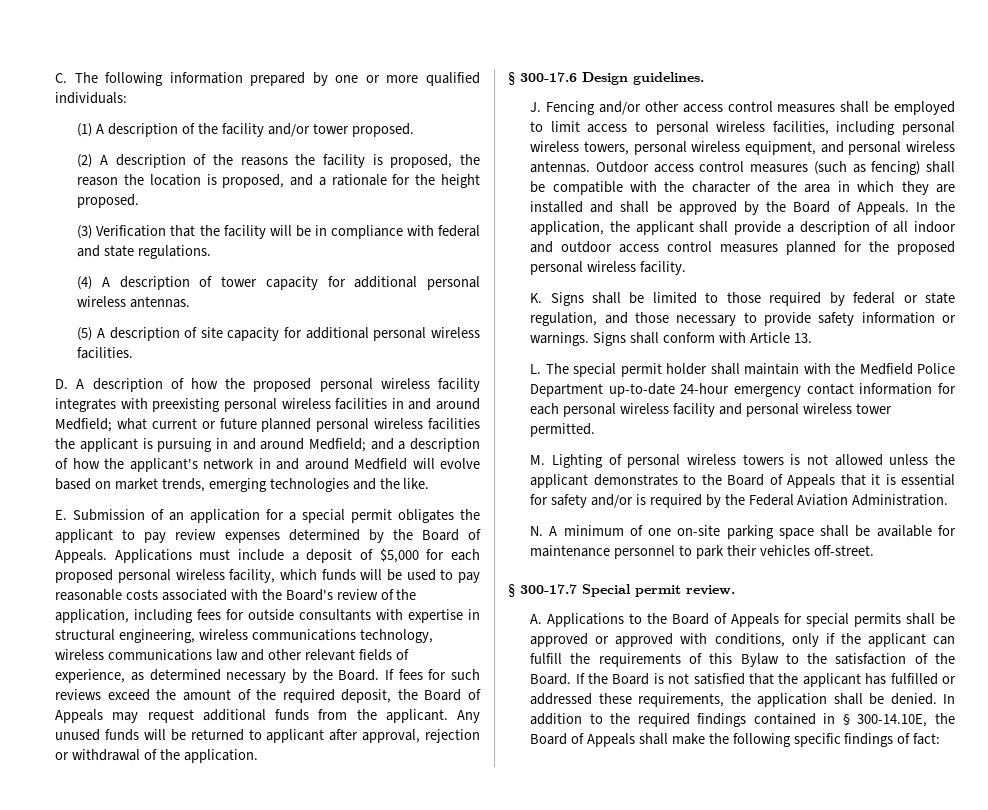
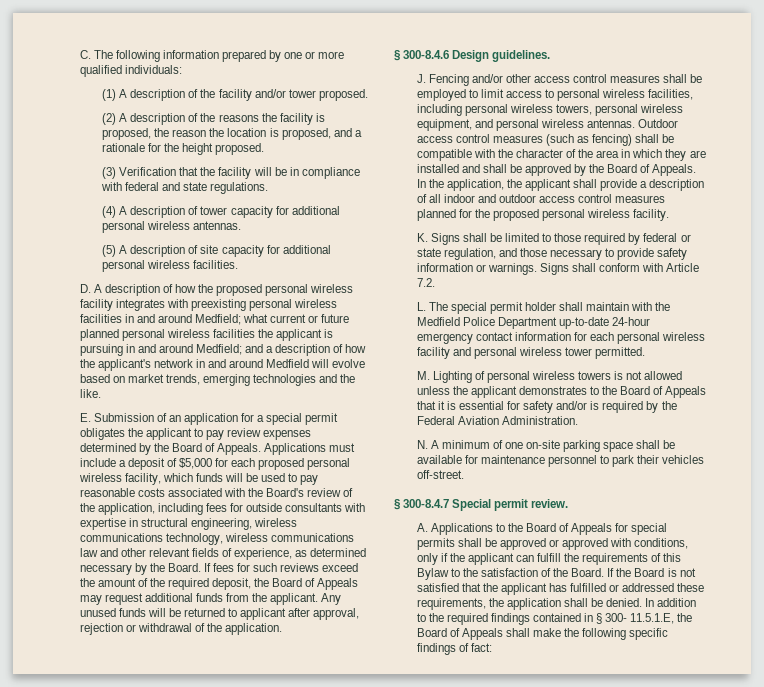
- § 300-17.6 Design guidelines.
+ § 300-8.4.6 Design guidelines.
- Signs shall conform with Article 13.
+ Signs shall conform with Article 7.2.
- § 300-17.7 Special permit review.
+ § 300-8.4.7 Special permit review.
- In addition to the required findings contained in § 300-14.10E, the Board of Appeals shall make the following specific findings of fact:
+ In addition to the required findings contained in § 300- 11.5.1.E, the Board of Appeals shall make the following specific findings of fact:

